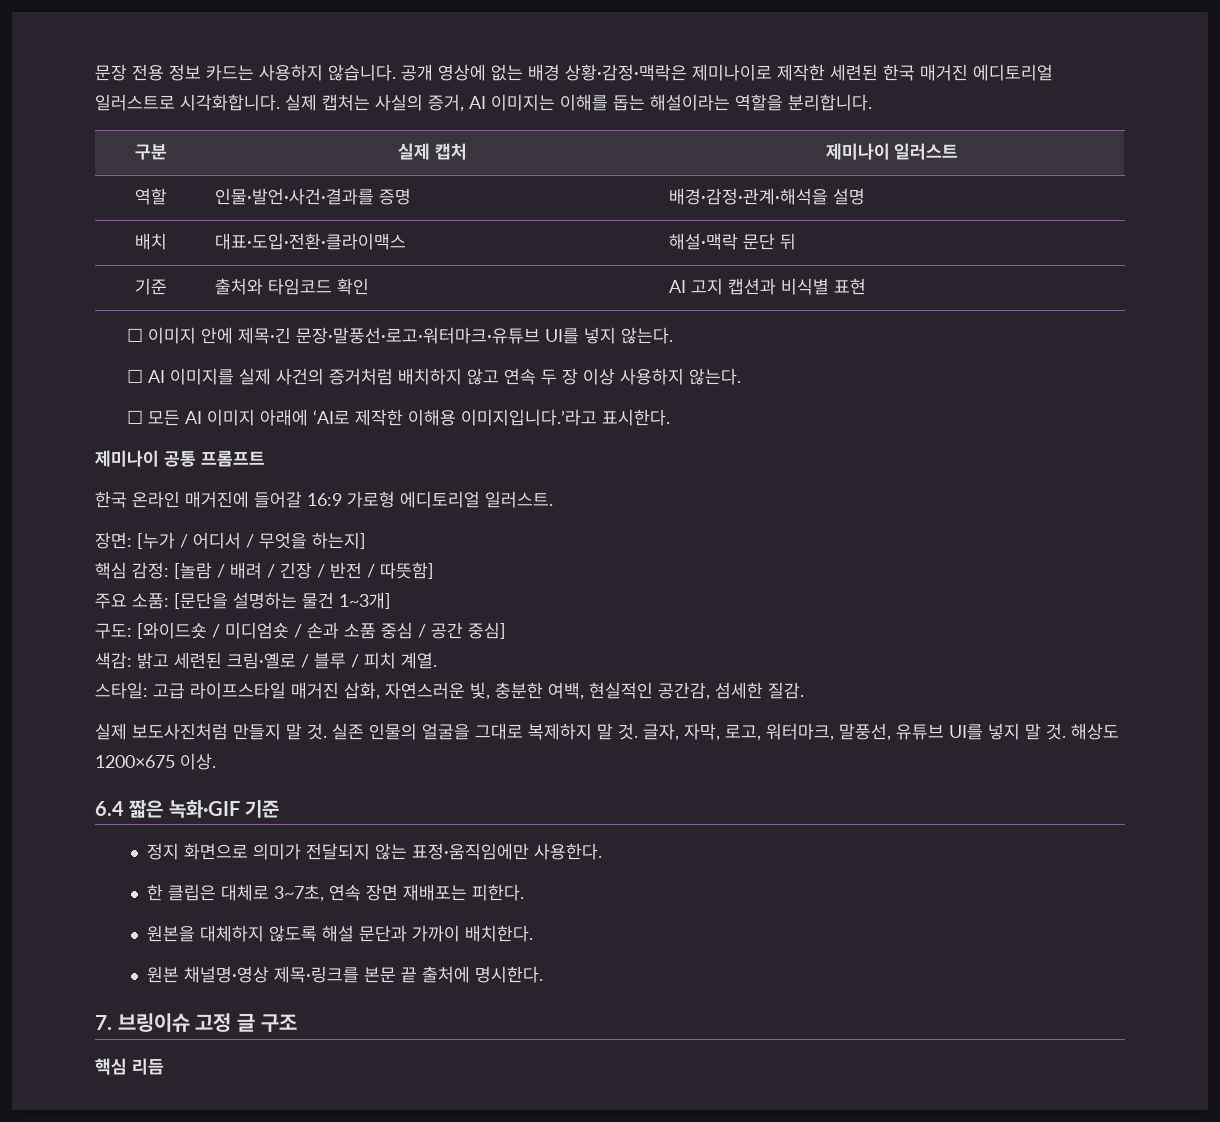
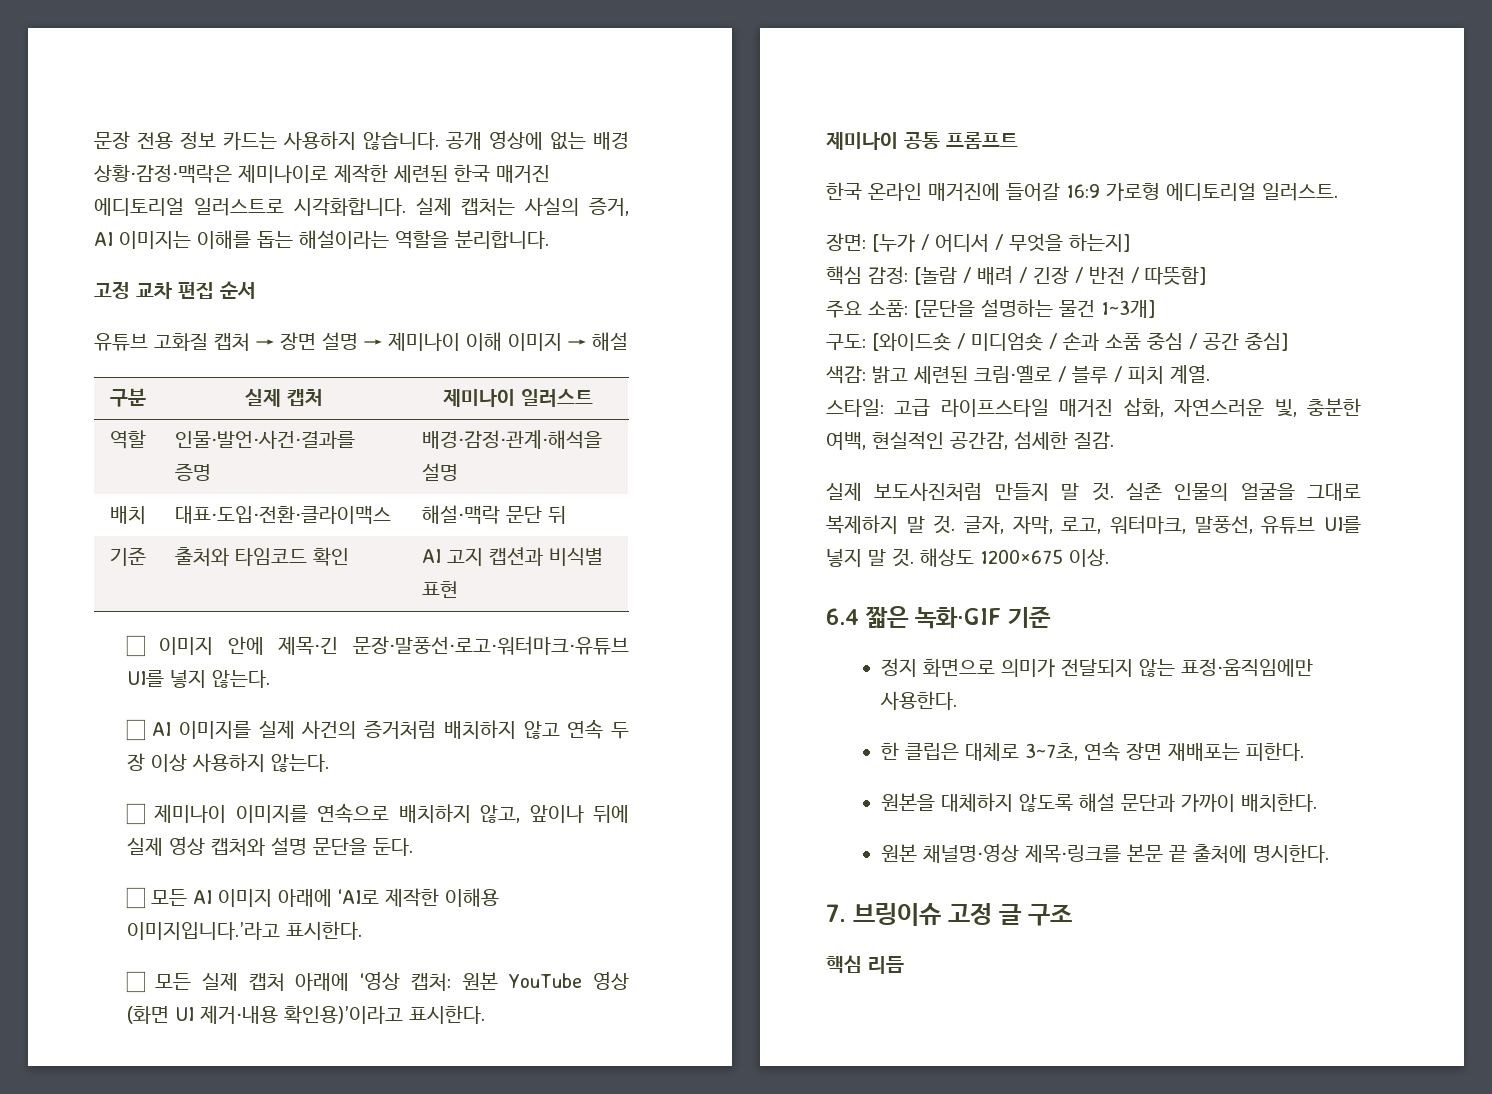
+ 고정 교차 편집 순서
+ 유튜브 고화질 캡처 → 장면 설명 → 제미나이 이해 이미지 → 해설
+ ☐ 제미나이 이미지를 연속으로 배치하지 않고, 앞이나 뒤에 실제 영상 캡처와 설명 문단을 둔다.
+ ☐ 모든 실제 캡처 아래에 ‘영상 캡처: 원본 YouTube 영상 (화면 UI 제거·내용 확인용)’이라고 표시한다.

